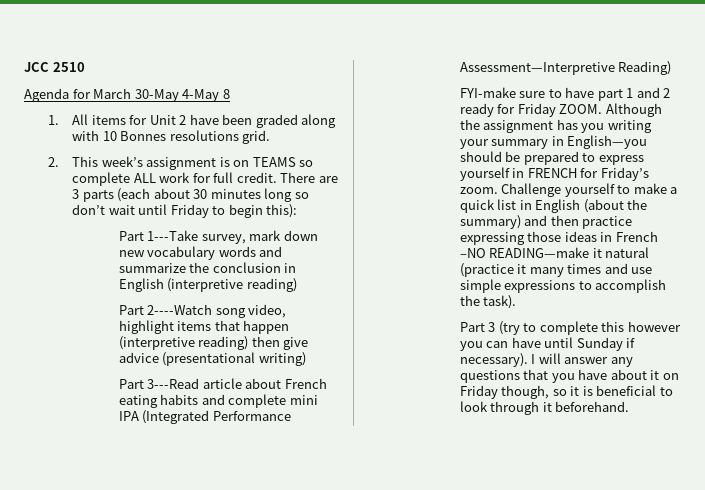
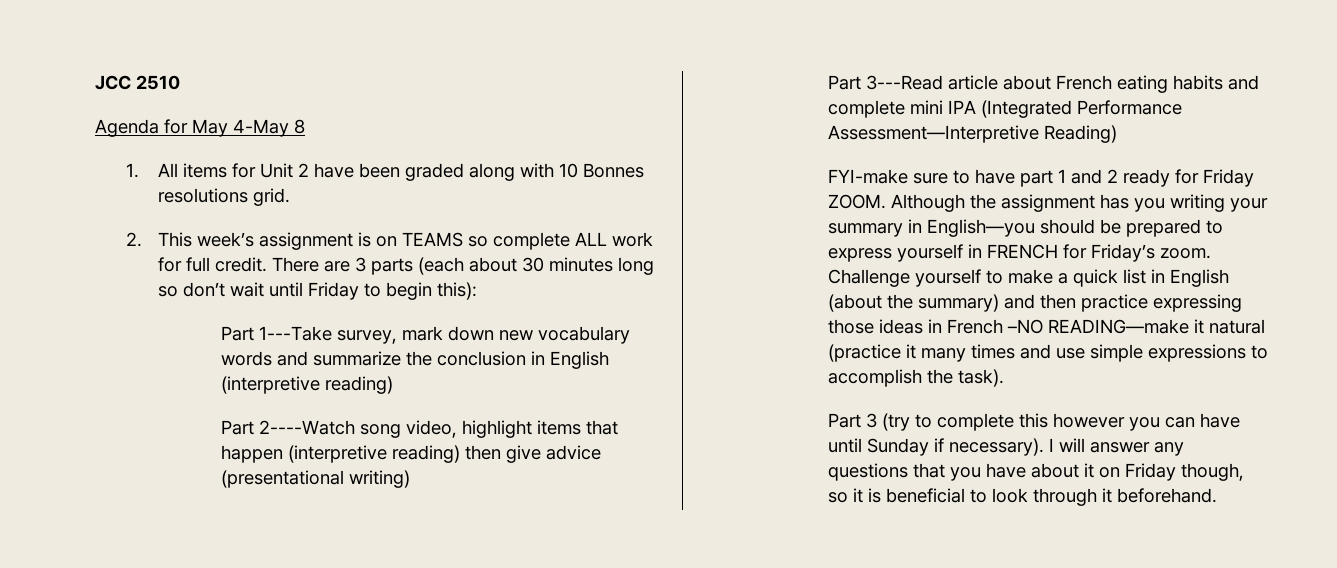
- Agenda for March 30-May 4-May 8
+ Agenda for May 4-May 8

